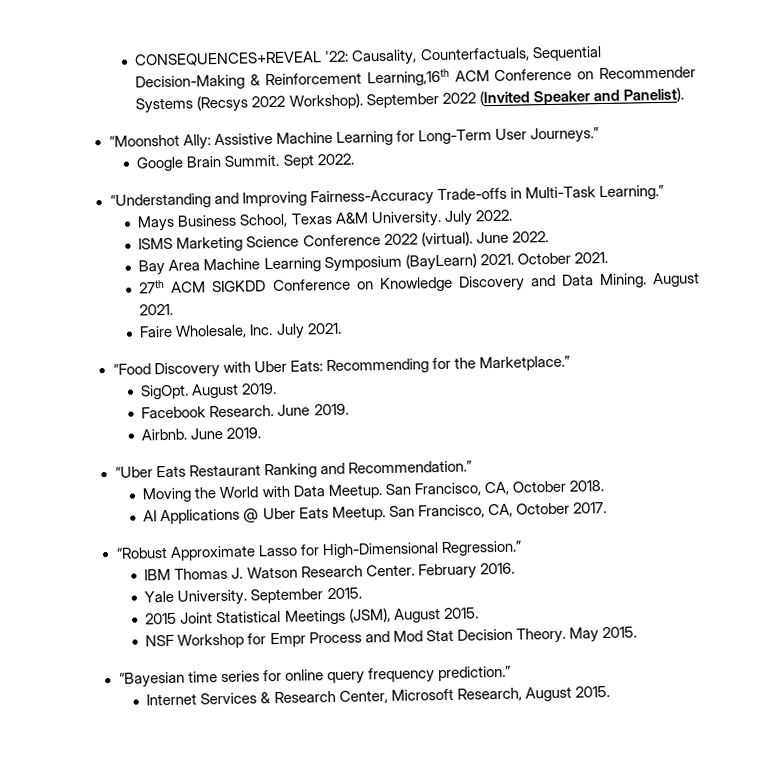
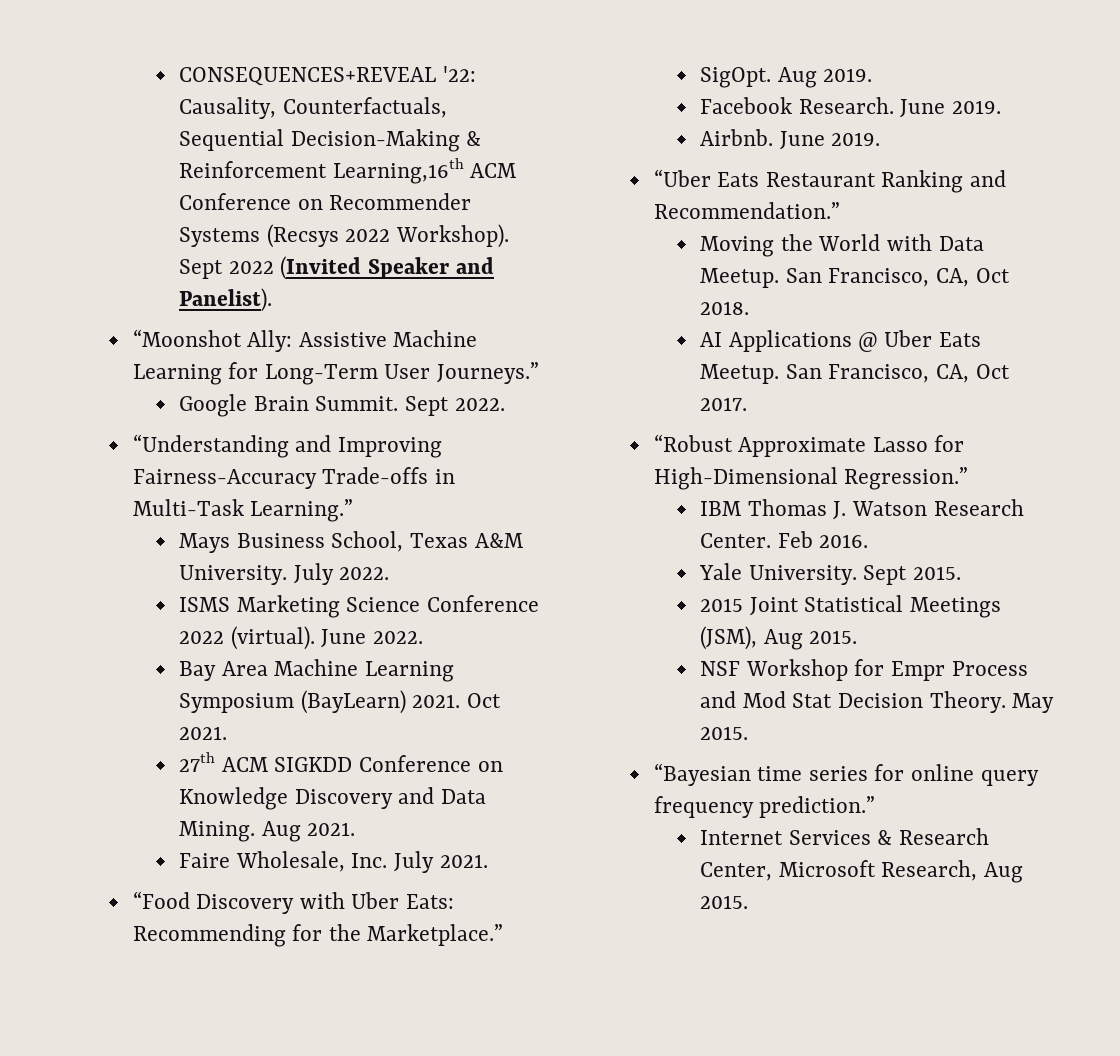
- September 2022 (Invited Speaker and Panelist).
+ Sept 2022 (Invited Speaker and Panelist).
- October 2021.
+ Oct 2021.
- August 2021.
+ Aug 2021.
- August 2019.
+ Aug 2019.
- San Francisco, CA, October 2018.
+ San Francisco, CA, Oct 2018.
- San Francisco, CA, October 2017.
+ San Francisco, CA, Oct 2017.
- February 2016.
+ Feb 2016.
- September 2015.
+ Sept 2015.
- 2015 Joint Statistical Meetings (JSM), August 2015.
+ 2015 Joint Statistical Meetings (JSM), Aug 2015.
- Internet Services & Research Center, Microsoft Research, August 2015.
+ Internet Services & Research Center, Microsoft Research, Aug 2015.

